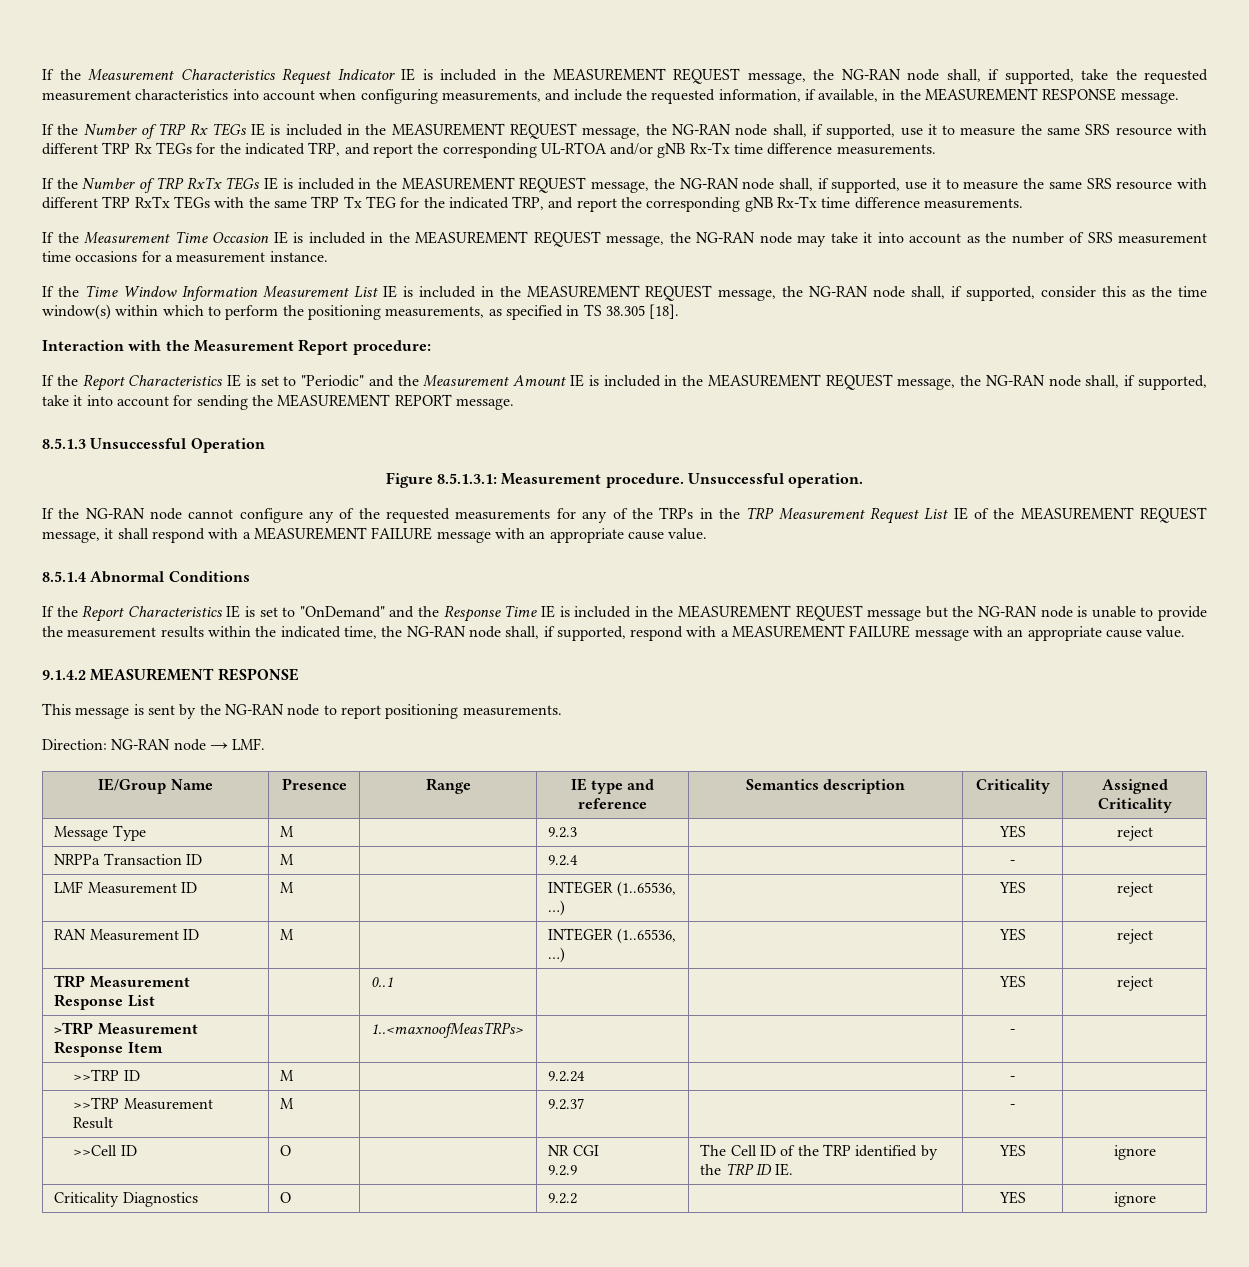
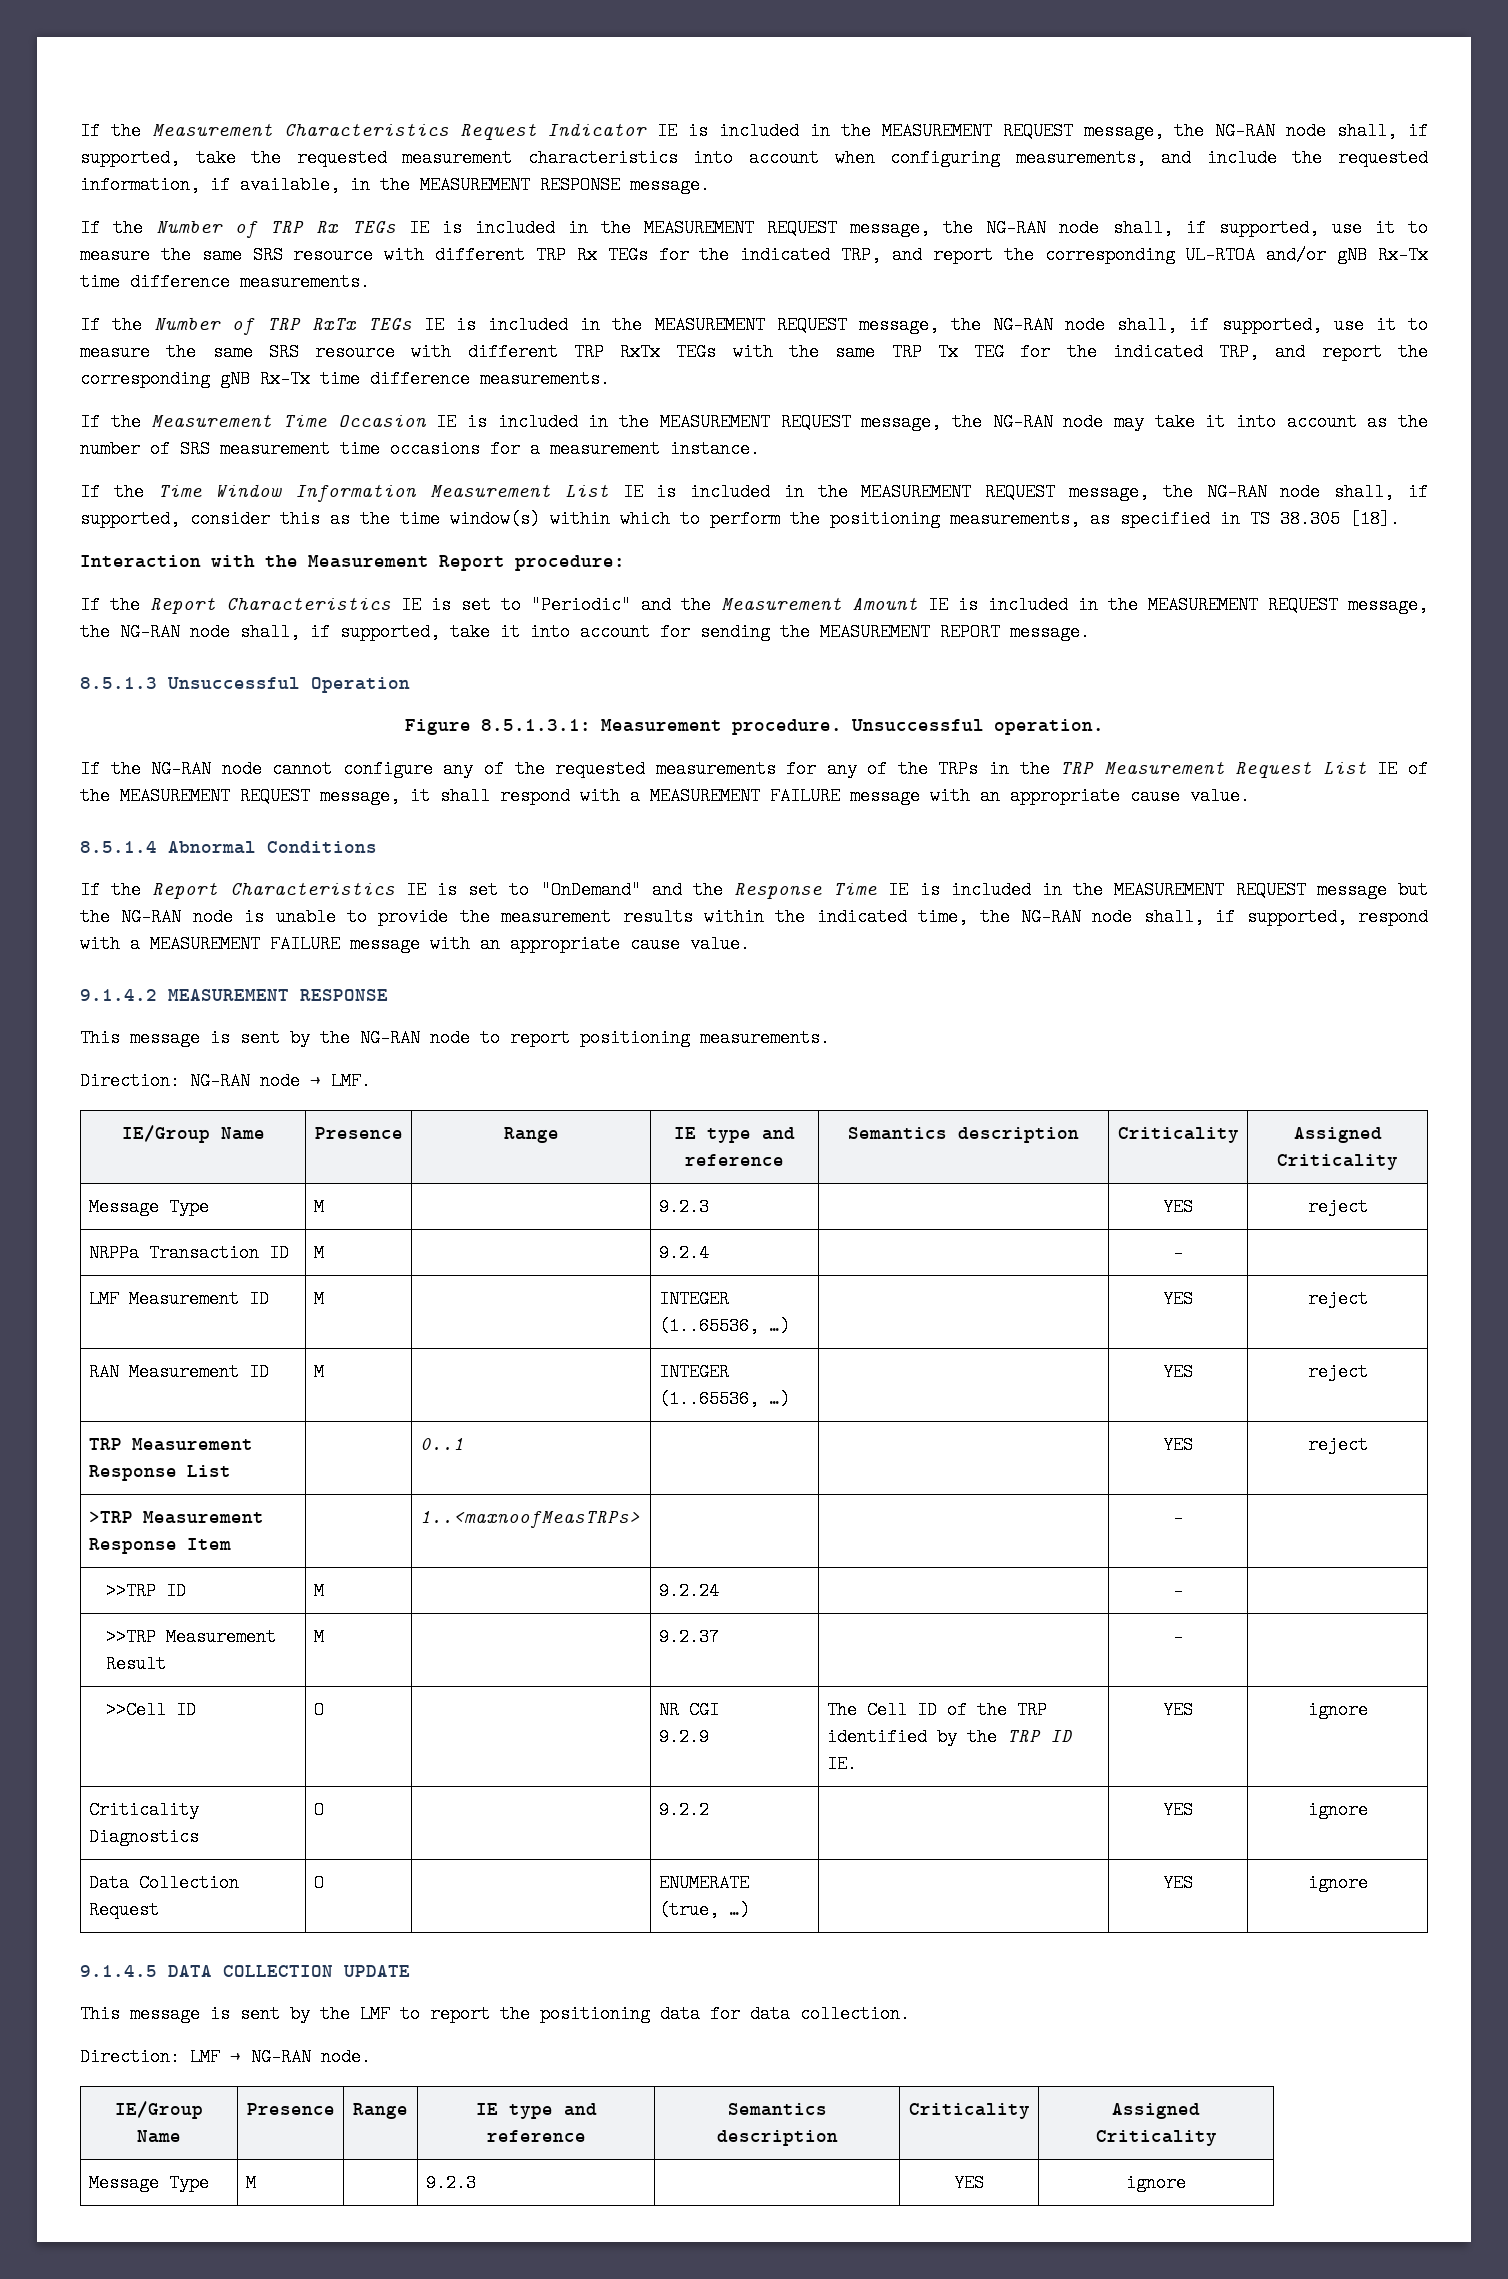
+ Data Collection Request | O | | ENUMERATE (true, …) | | YES | ignore
+ 9.1.4.5 DATA COLLECTION UPDATE
+ This message is sent by the LMF to report the positioning data for data collection.
+ Direction: LMF → NG-RAN node.
+ IE/Group Name | Presence | Range | IE type and reference | Semantics description | Criticality | Assigned Criticality
+ Message Type | M | | 9.2.3 | | YES | ignore

